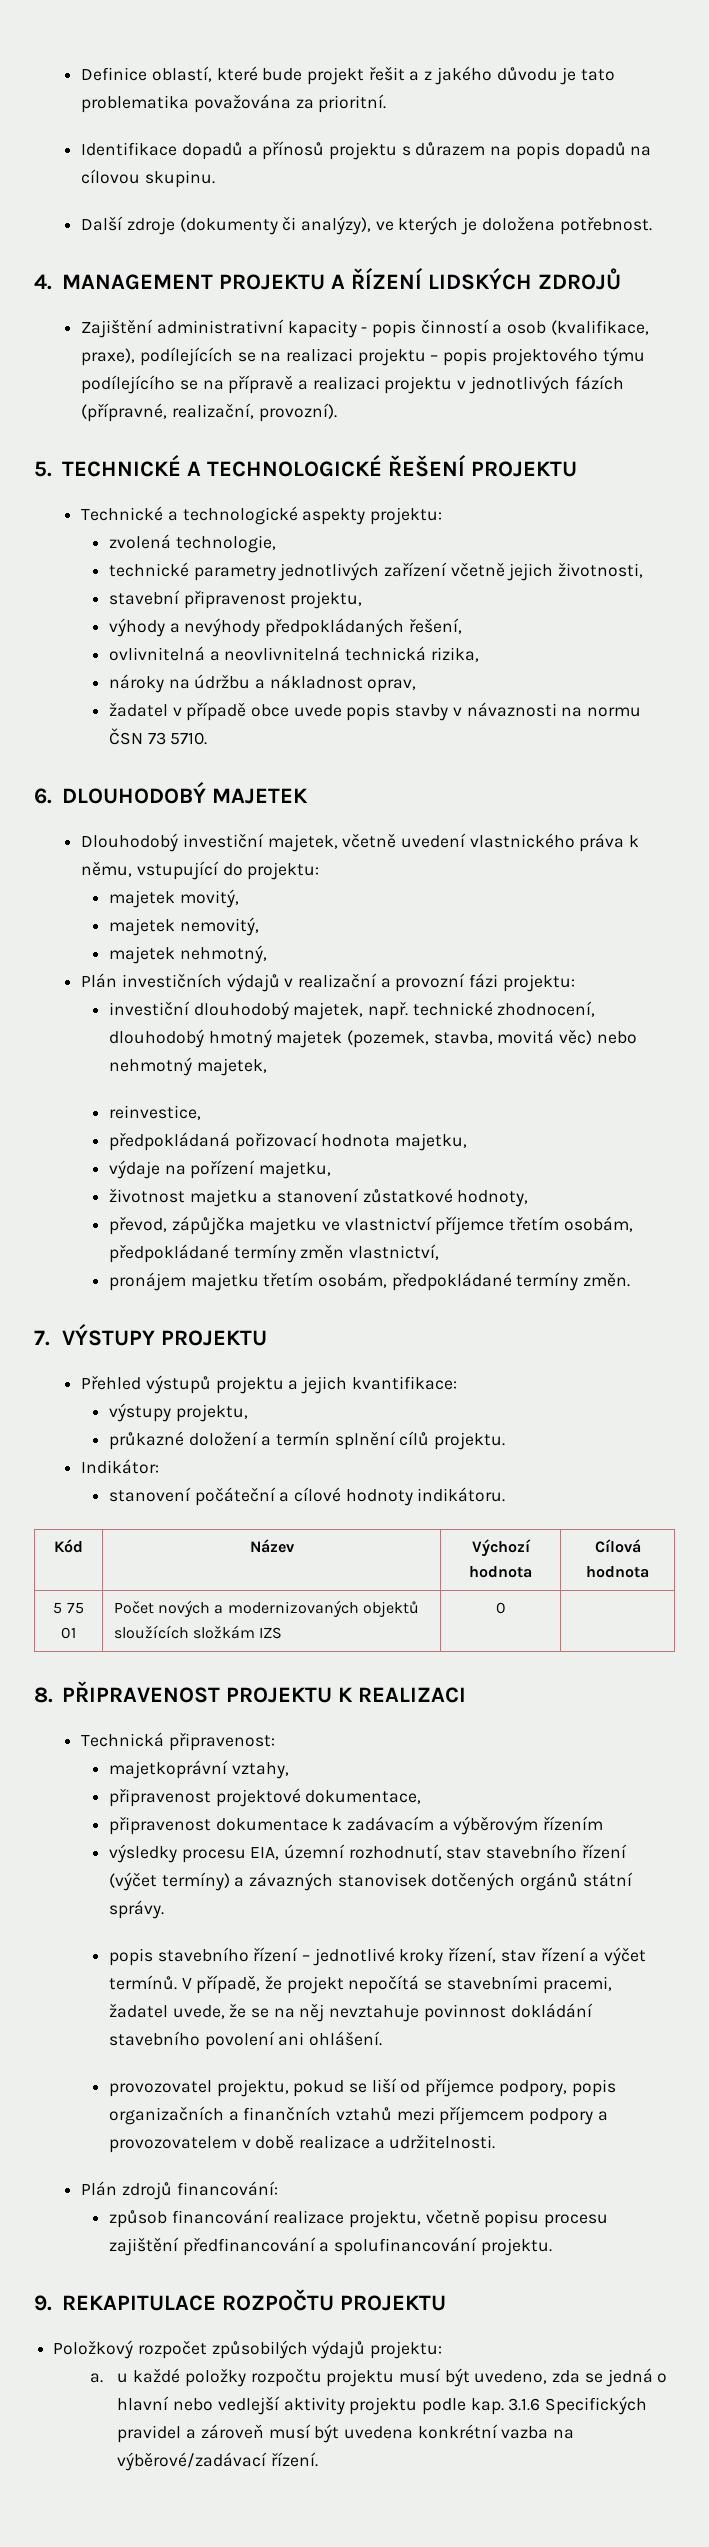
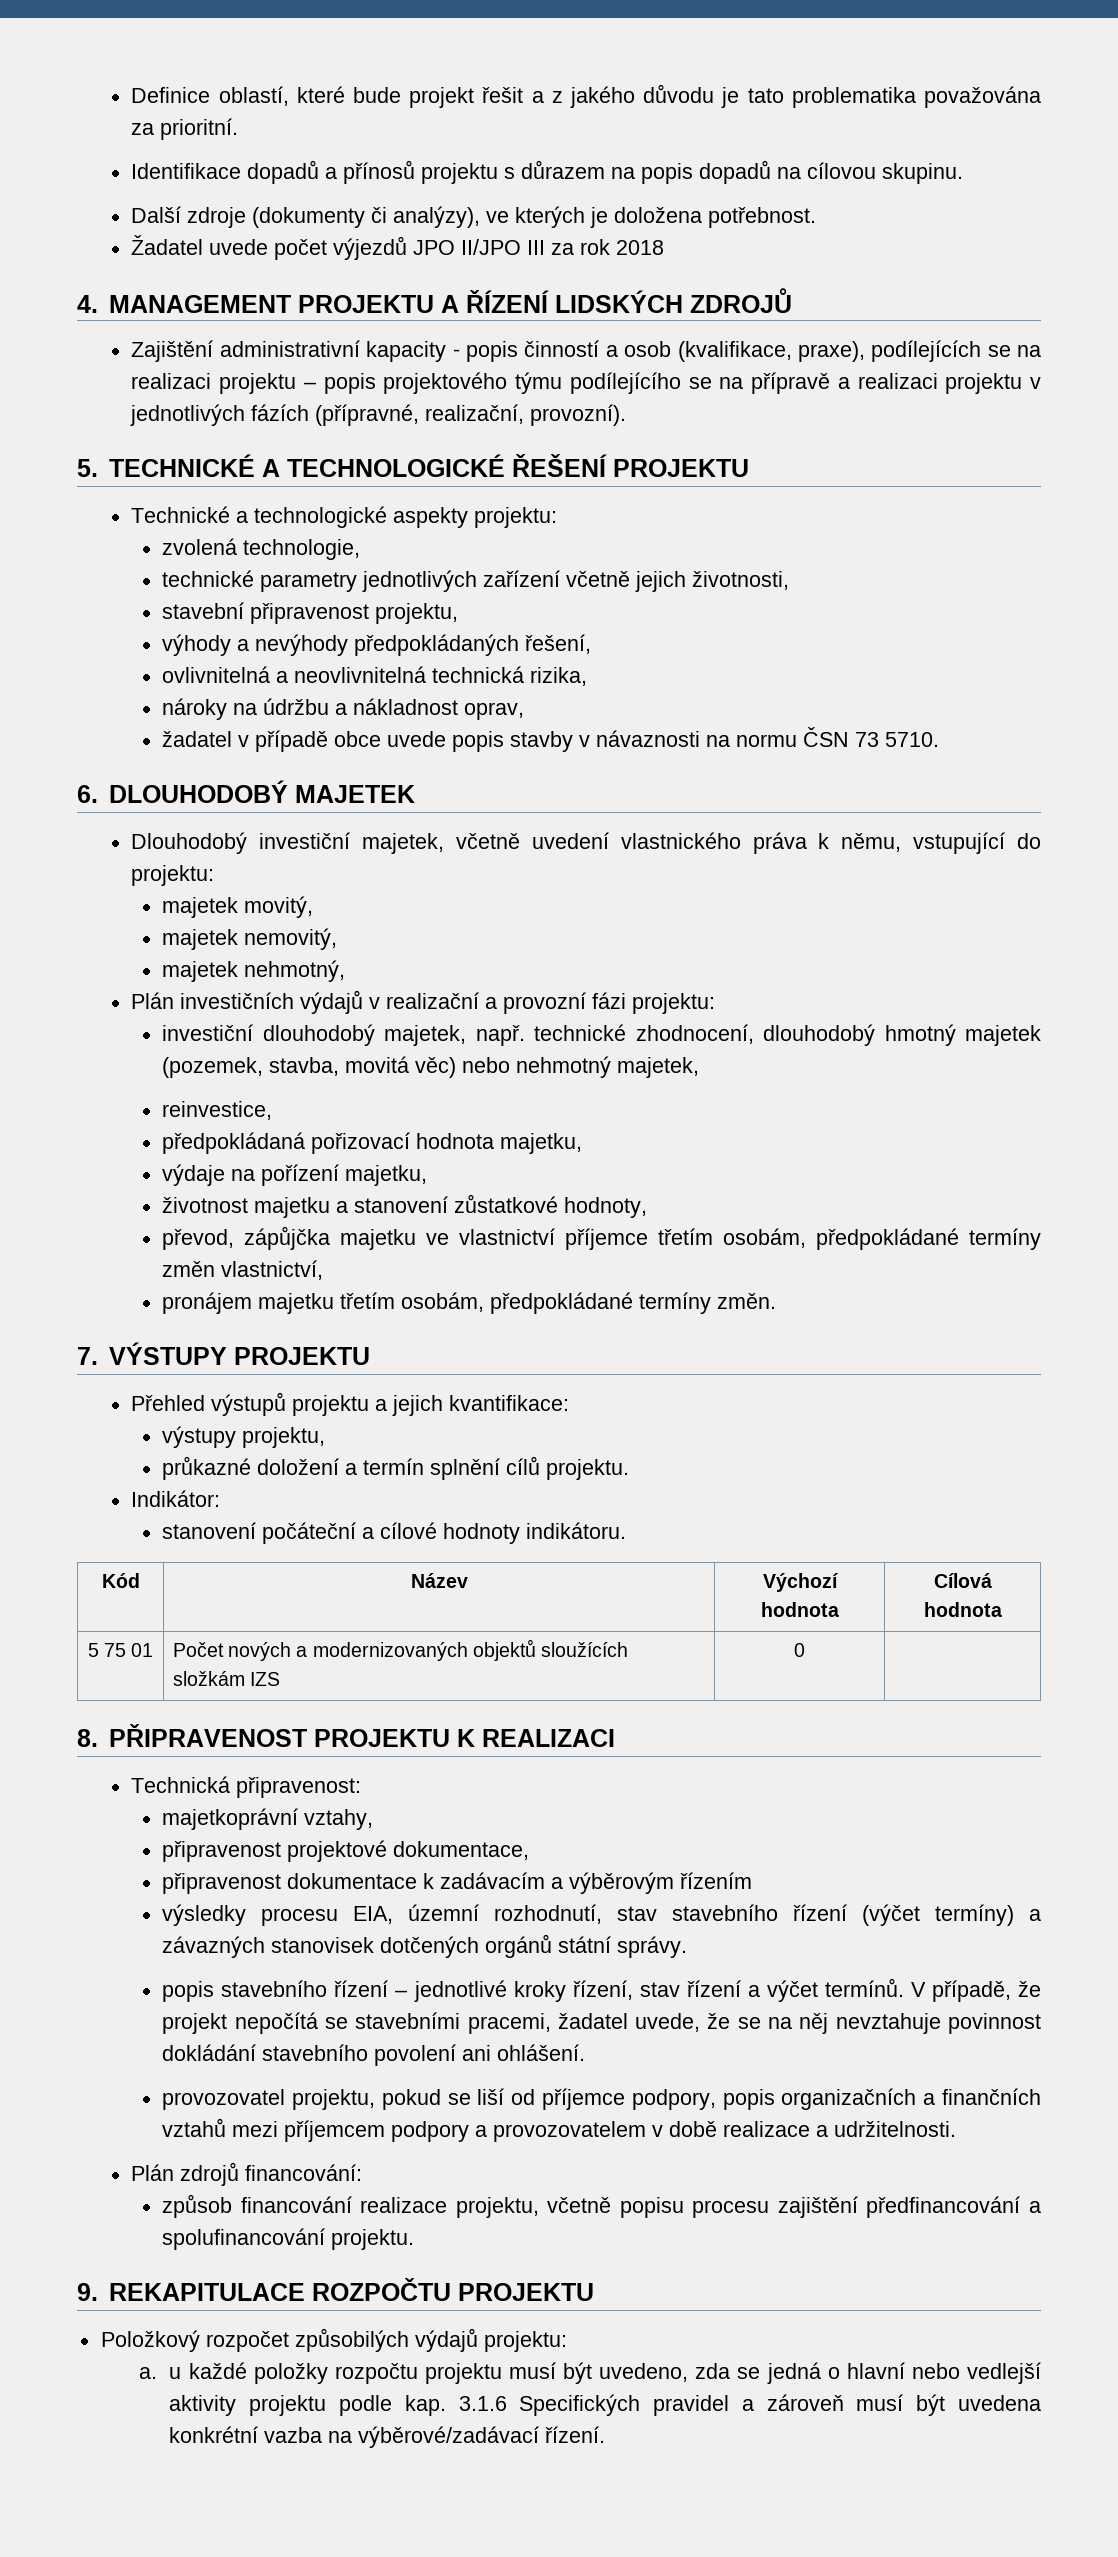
+ Žadatel uvede počet výjezdů JPO II/JPO III za rok 2018

